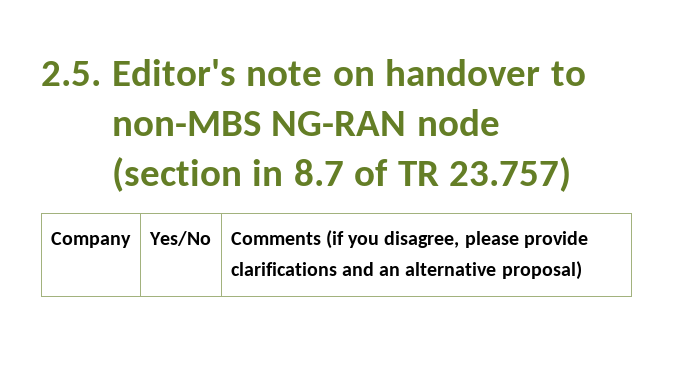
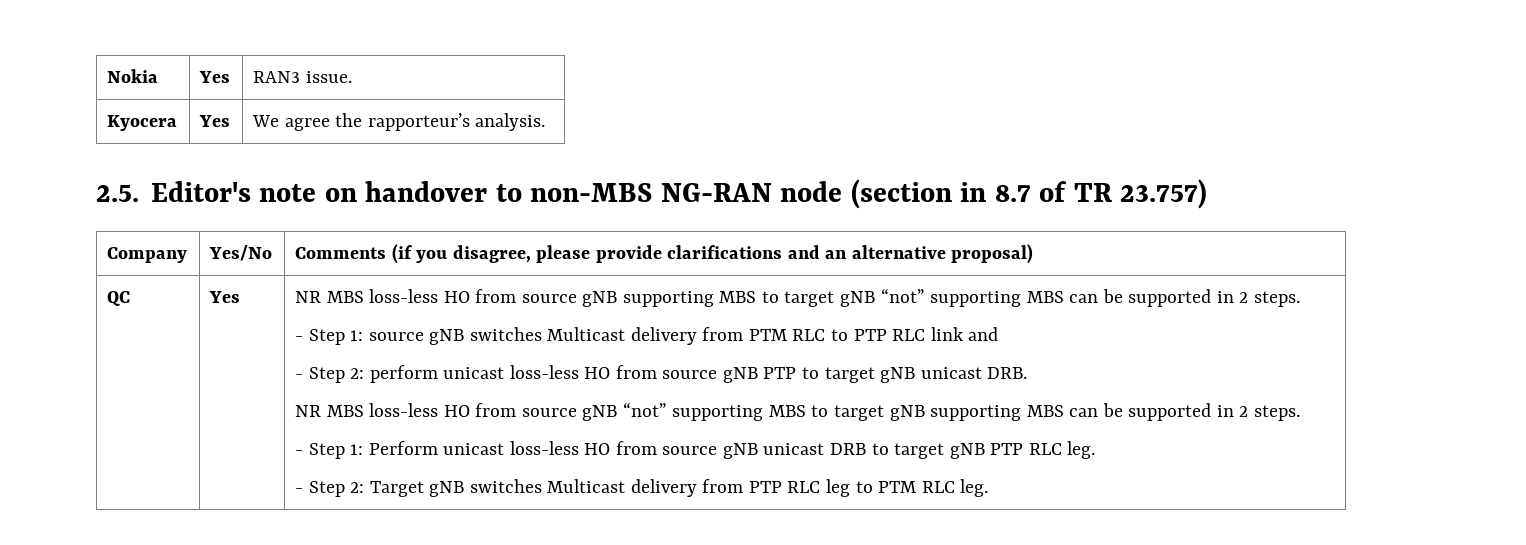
+ Nokia | Yes | RAN3 issue.
+ Kyocera | Yes | We agree the rapporteur’s analysis.
+ QC | Yes | NR MBS loss-less HO from source gNB supporting MBS to target gNB “not” supporting MBS can be supported in 2 steps.
+ - Step 1: source gNB switches Multicast delivery from PTM RLC to PTP RLC link and
+ - Step 2: perform unicast loss-less HO from source gNB PTP to target gNB unicast DRB.
+ NR MBS loss-less HO from source gNB “not” supporting MBS to target gNB supporting MBS can be supported in 2 steps.
+ - Step 1: Perform unicast loss-less HO from source gNB unicast DRB to target gNB PTP RLC leg.
+ - Step 2: Target gNB switches Multicast delivery from PTP RLC leg to PTM RLC leg.

